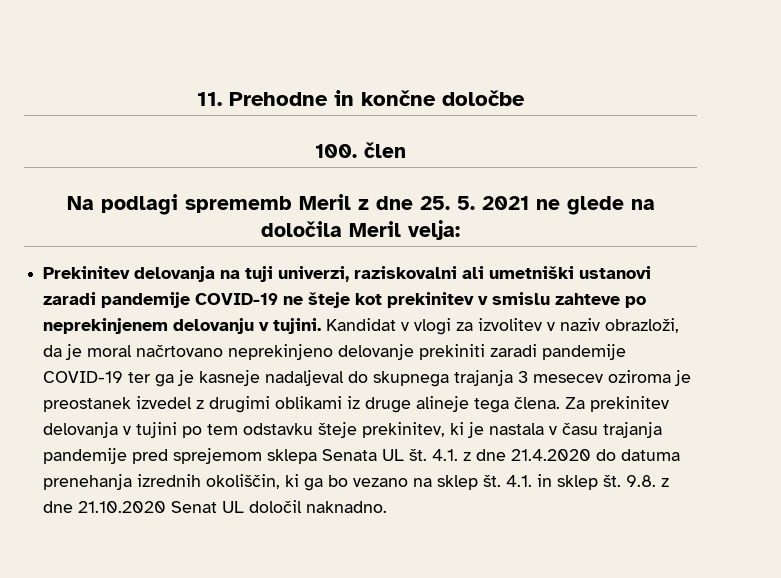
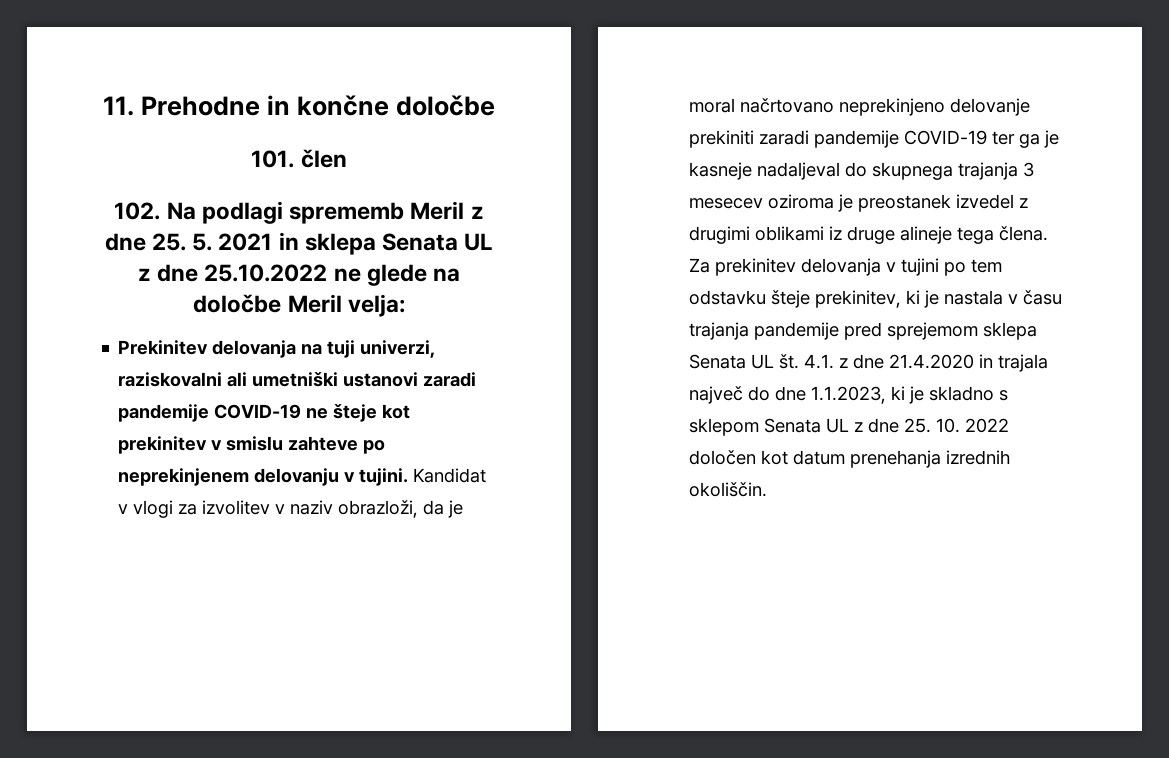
- 100. člen
+ 101. člen
- Na podlagi sprememb Meril z dne 25. 5. 2021 ne glede na določila Meril velja:
+ 102. Na podlagi sprememb Meril z dne 25. 5. 2021 in sklepa Senata UL z dne 25.10.2022 ne glede na določbe Meril velja:
- 4.1. z dne 21.4.2020 do datuma prenehanja izrednih okoliščin, ki ga bo vezano na sklep št. 4.1. in sklep št. 9.8. z dne 21.10.2020 Senat UL določil naknadno.
+ 4.1. z dne 21.4.2020 in trajala največ do dne 1.1.2023, ki je skladno s sklepom Senata UL z dne 25. 10. 2022 določen kot datum prenehanja izrednih okoliščin.

